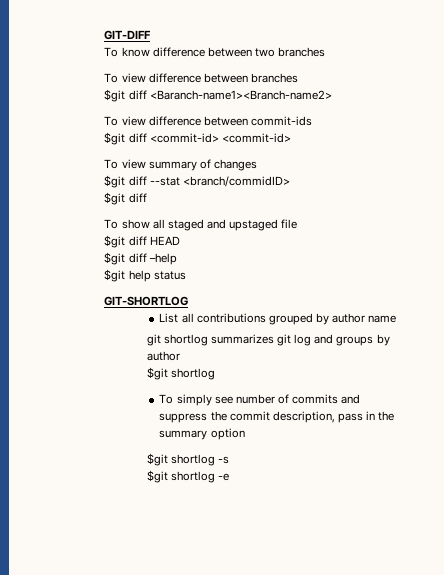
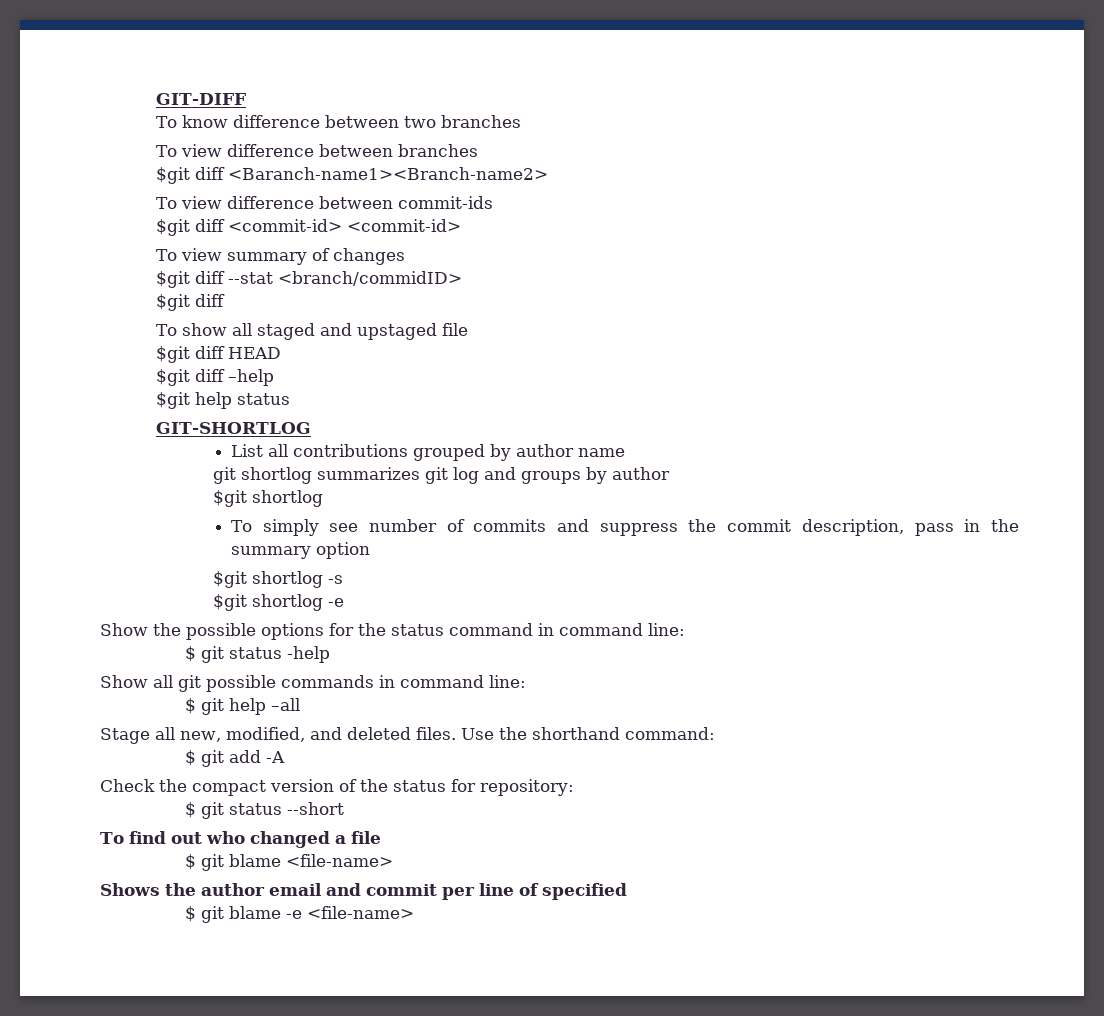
+ Show the possible options for the status command in command line:
+ $ git status -help
+ Show all git possible commands in command line:
+ $ git help –all
+ Stage all new, modified, and deleted files. Use the shorthand command:
+ $ git add -A
+ Check the compact version of the status for repository:
+ $ git status --short
+ To find out who changed a file
+ $ git blame <file-name>
+ Shows the author email and commit per line of specified
+ $ git blame -e <file-name>

